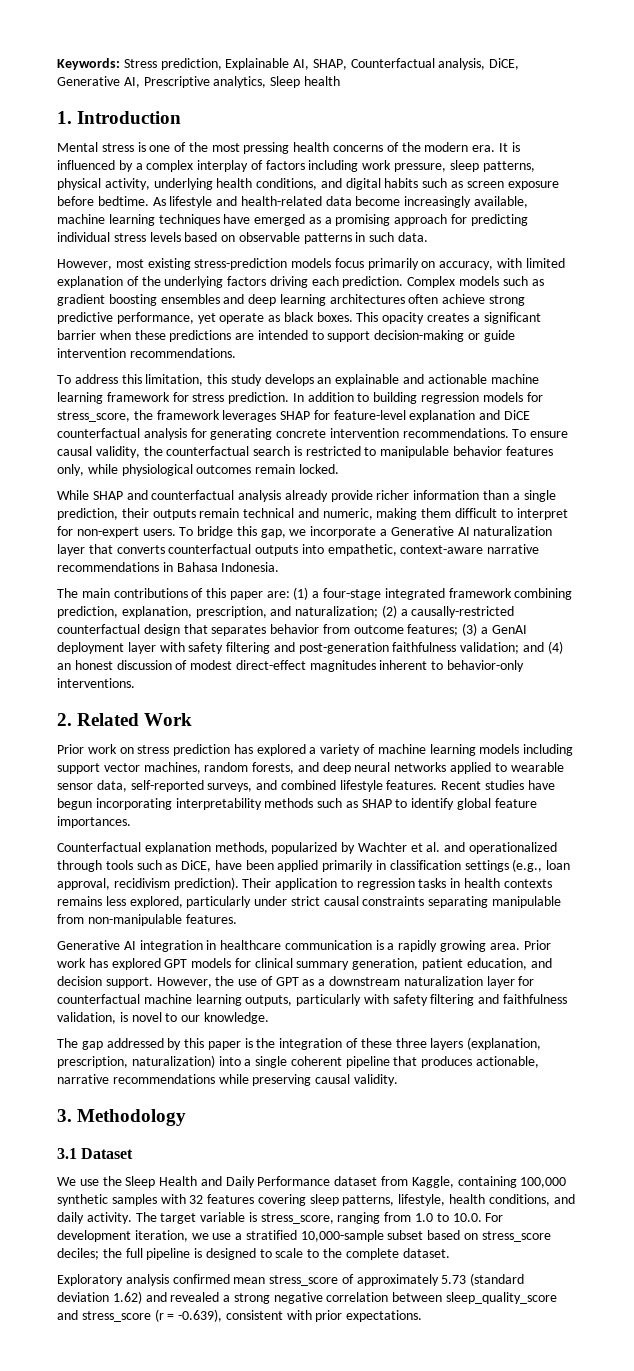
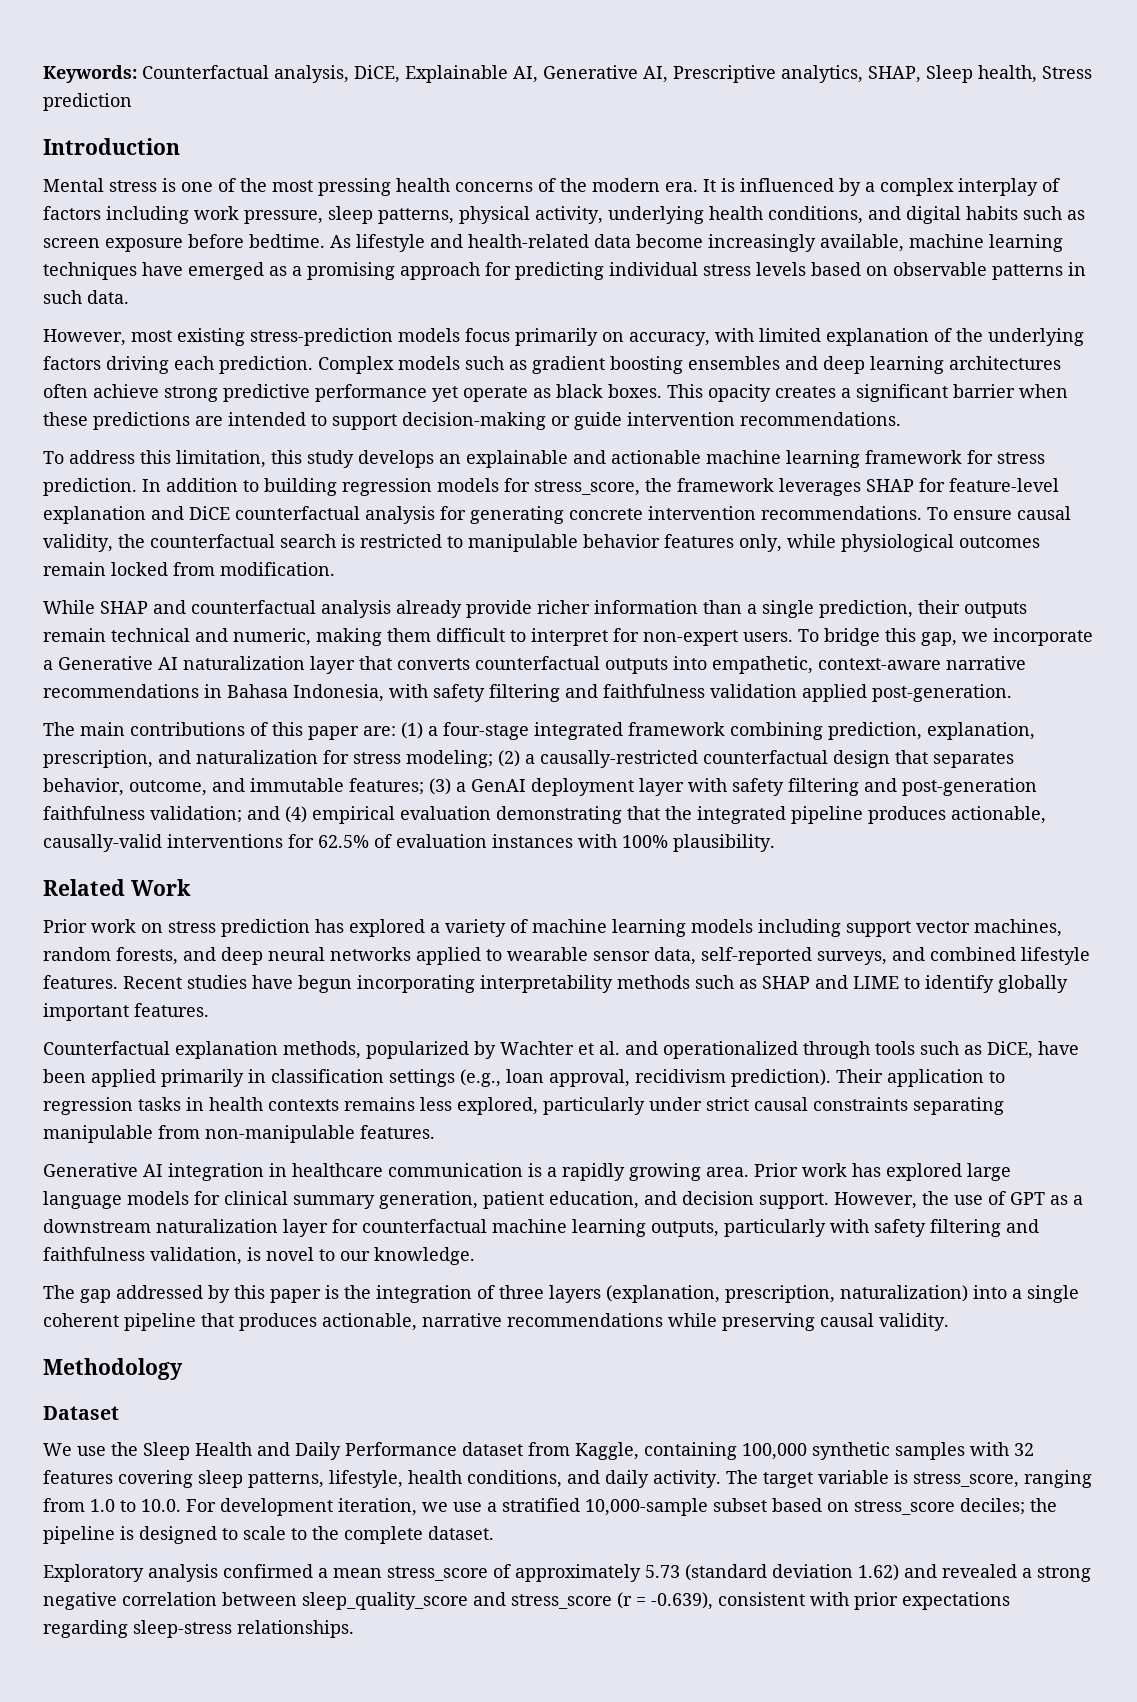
- Keywords: Stress prediction, Explainable AI, SHAP, Counterfactual analysis, DiCE, Generative AI, Prescriptive analytics, Sleep health
- 1. Introduction
+ Keywords: Counterfactual analysis, DiCE, Explainable AI, Generative AI, Prescriptive analytics, SHAP, Sleep health, Stress prediction
+ Introduction
- Complex models such as gradient boosting ensembles and deep learning architectures often achieve strong predictive performance, yet operate as black boxes.
+ Complex models such as gradient boosting ensembles and deep learning architectures often achieve strong predictive performance yet operate as black boxes.
- To ensure causal validity, the counterfactual search is restricted to manipulable behavior features only, while physiological outcomes remain locked.
+ To ensure causal validity, the counterfactual search is restricted to manipulable behavior features only, while physiological outcomes remain locked from modification.
- To bridge this gap, we incorporate a Generative AI naturalization layer that converts counterfactual outputs into empathetic, context-aware narrative recommendations in Bahasa Indonesia.
+ To bridge this gap, we incorporate a Generative AI naturalization layer that converts counterfactual outputs into empathetic, context-aware narrative recommendations in Bahasa Indonesia, with safety filtering and faithfulness validation applied post-generation.
- The main contributions of this paper are: (1) a four-stage integrated framework combining prediction, explanation, prescription, and naturalization; (2) a causally-restricted counterfactual design that separates behavior from outcome features; (3) a GenAI deployment layer with safety filtering and post-generation faithfulness validation; and (4) an honest discussion of modest direct-effect magnitudes inherent to behavior-only interventions.
- 2. Related Work
+ The main contributions of this paper are: (1) a four-stage integrated framework combining prediction, explanation, prescription, and naturalization for stress modeling; (2) a causally-restricted counterfactual design that separates behavior, outcome, and immutable features; (3) a GenAI deployment layer with safety filtering and post-generation faithfulness validation; and (4) empirical evaluation demonstrating that the integrated pipeline produces actionable, causally-valid interventions for 62.5% of evaluation instances with 100% plausibility.
+ Related Work
- Recent studies have begun incorporating interpretability methods such as SHAP to identify global feature importances.
+ Recent studies have begun incorporating interpretability methods such as SHAP and LIME to identify globally important features.
- Prior work has explored GPT models for clinical summary generation, patient education, and decision support.
+ Prior work has explored large language models for clinical summary generation, patient education, and decision support.
- The gap addressed by this paper is the integration of these three layers (explanation, prescription, naturalization) into a single coherent pipeline that produces actionable, narrative recommendations while preserving causal validity.
+ The gap addressed by this paper is the integration of three layers (explanation, prescription, naturalization) into a single coherent pipeline that produces actionable, narrative recommendations while preserving causal validity.
- 3. Methodology
+ Methodology
- 3.1 Dataset
+ Dataset
- The target variable is stress_score, ranging from 1.0 to 10.0. For development iteration, we use a stratified 10,000-sample subset based on stress_score deciles; the full pipeline is designed to scale to the complete dataset.
+ The target variable is stress_score, ranging from 1.0 to 10.0. For development iteration, we use a stratified 10,000-sample subset based on stress_score deciles; the pipeline is designed to scale to the complete dataset.
- Exploratory analysis confirmed mean stress_score of approximately 5.73 (standard deviation 1.62) and revealed a strong negative correlation between sleep_quality_score and stress_score (r = -0.639), consistent with prior expectations.
+ Exploratory analysis confirmed a mean stress_score of approximately 5.73 (standard deviation 1.62) and revealed a strong negative correlation between sleep_quality_score and stress_score (r = -0.639), consistent with prior expectations regarding sleep-stress relationships.

